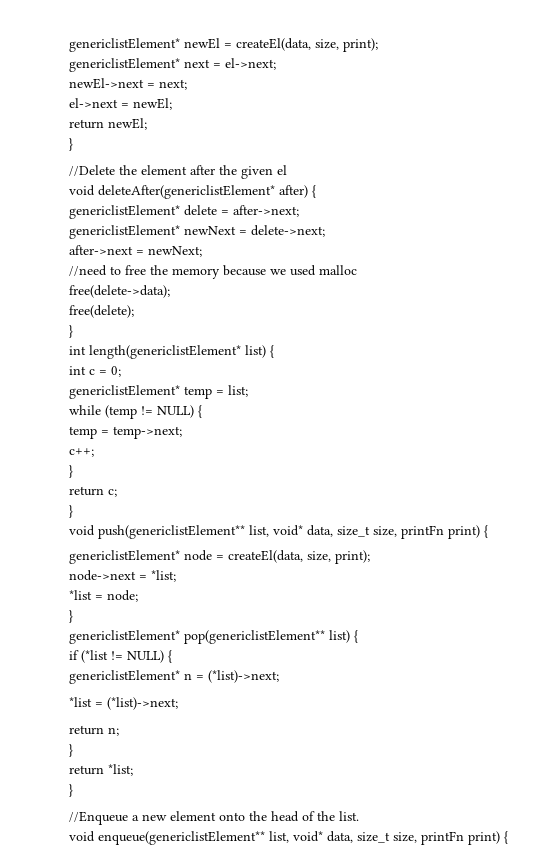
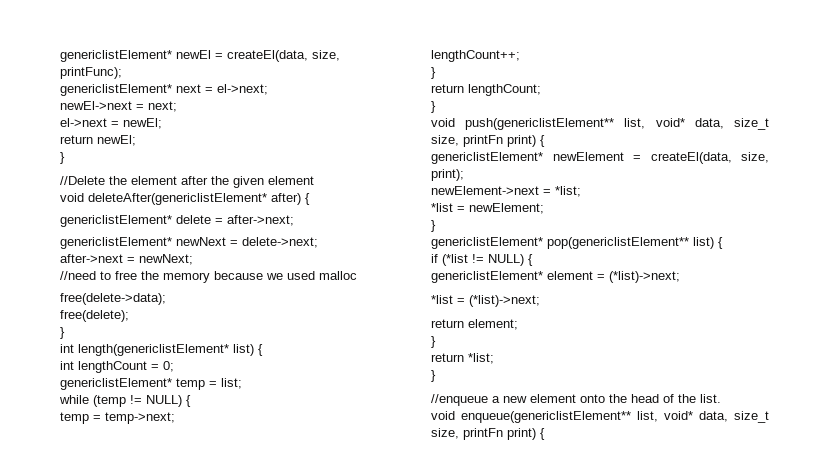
- genericlistElement* newEl = createEl(data, size, print);
+ genericlistElement* newEl = createEl(data, size, printFunc);
- //Delete the element after the given el
+ //Delete the element after the given element
- int c = 0;
+ int lengthCount = 0;
- c++;
+ lengthCount++;
  }
- return c;
+ return lengthCount;
- genericlistElement* node = createEl(data, size, print);
- node->next = *list;
+ genericlistElement* newElement = createEl(data, size, print);
+ newElement->next = *list;
- *list = node;
+ *list = newElement;
- genericlistElement* n = (*list)->next;
+ genericlistElement* element = (*list)->next;
- return n;
+ return element;
- //Enqueue a new element onto the head of the list.
+ //enqueue a new element onto the head of the list.

